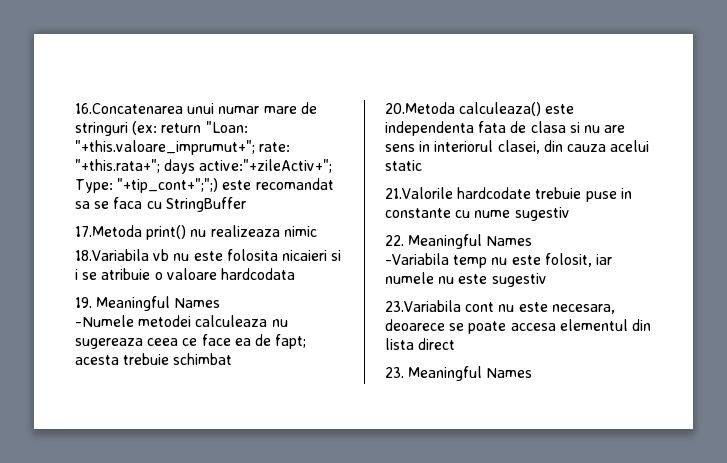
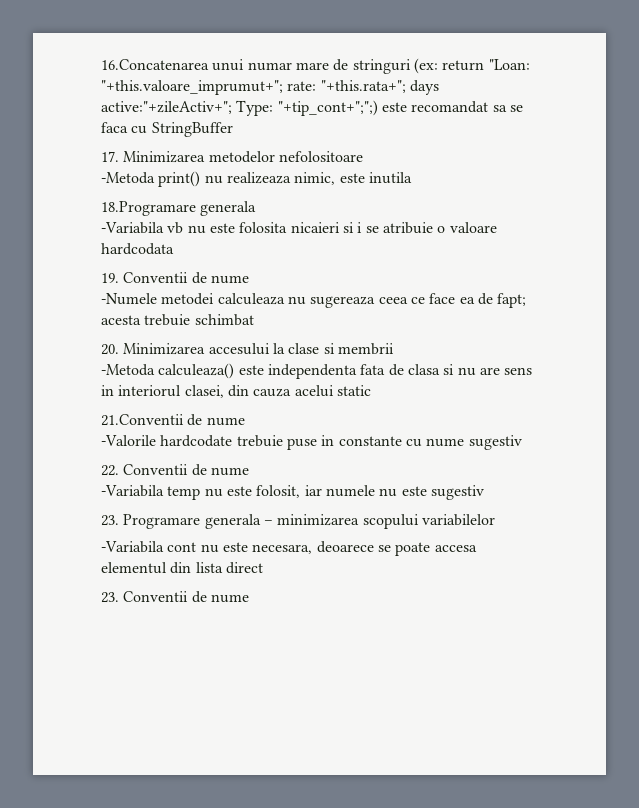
- 17.Metoda print() nu realizeaza nimic
- 18.Variabila vb nu este folosita nicaieri si i se atribuie o valoare hardcodata
+ 17. Minimizarea metodelor nefolositoare
+ -Metoda print() nu realizeaza nimic, este inutila
+ 18.Programare generala
+ -Variabila vb nu este folosita nicaieri si i se atribuie o valoare hardcodata
- 19. Meaningful Names
+ 19. Conventii de nume
- 20.Metoda calculeaza() este independenta fata de clasa si nu are sens in interiorul clasei, din cauza acelui static
+ 20. Minimizarea accesului la clase si membrii
+ -Metoda calculeaza() este independenta fata de clasa si nu are sens in interiorul clasei, din cauza acelui static
- 21.Valorile hardcodate trebuie puse in constante cu nume sugestiv
+ 21.Conventii de nume
+ -Valorile hardcodate trebuie puse in constante cu nume sugestiv
- 22. Meaningful Names
+ 22. Conventii de nume
- 23.Variabila cont nu este necesara, deoarece se poate accesa elementul din lista direct
+ 23. Programare generala – minimizarea scopului variabilelor
+ -Variabila cont nu este necesara, deoarece se poate accesa elementul din lista direct
- 23. Meaningful Names
+ 23. Conventii de nume

